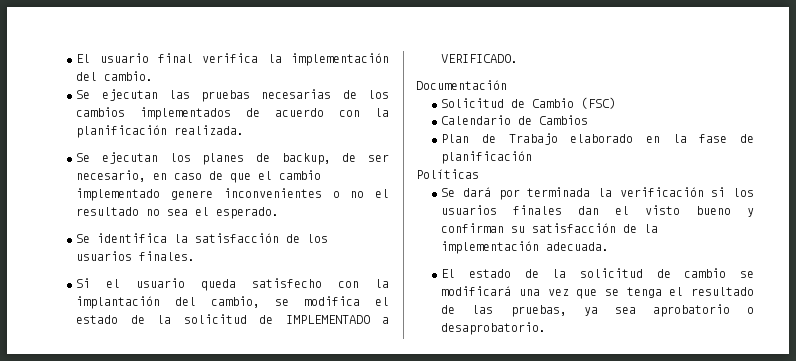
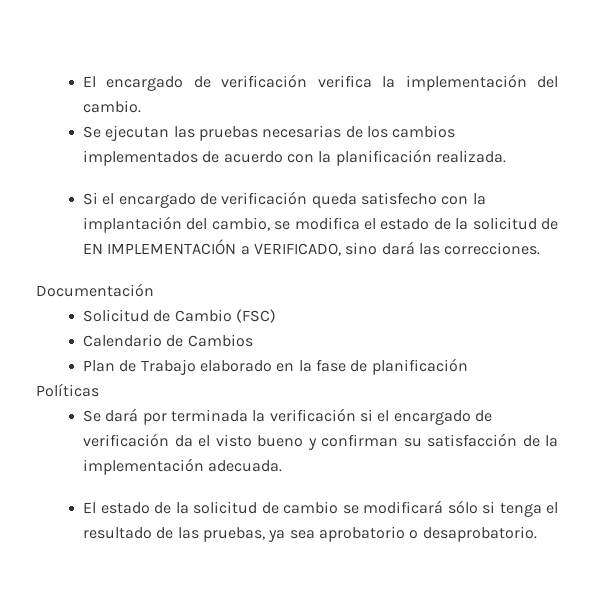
- El usuario final verifica la implementación del cambio.
+ El encargado de verificación verifica la implementación del cambio.
- Se ejecutan los planes de backup, de ser necesario, en caso de que el cambio implementado genere inconvenientes o no el resultado no sea el esperado.
- Se identifica la satisfacción de los usuarios finales.
- Si el usuario queda satisfecho con la implantación del cambio, se modifica el estado de la solicitud de IMPLEMENTADO a VERIFICADO.
+ Si el encargado de verificación queda satisfecho con la implantación del cambio, se modifica el estado de la solicitud de EN IMPLEMENTACIÓN a VERIFICADO, sino dará las correcciones.
- Se dará por terminada la verificación si los usuarios finales dan el visto bueno y confirman su satisfacción de la implementación adecuada.
+ Se dará por terminada la verificación si el encargado de verificación da el visto bueno y confirman su satisfacción de la implementación adecuada.
- El estado de la solicitud de cambio se modificará una vez que se tenga el resultado de las pruebas, ya sea aprobatorio o desaprobatorio.
+ El estado de la solicitud de cambio se modificará sólo si tenga el resultado de las pruebas, ya sea aprobatorio o desaprobatorio.

